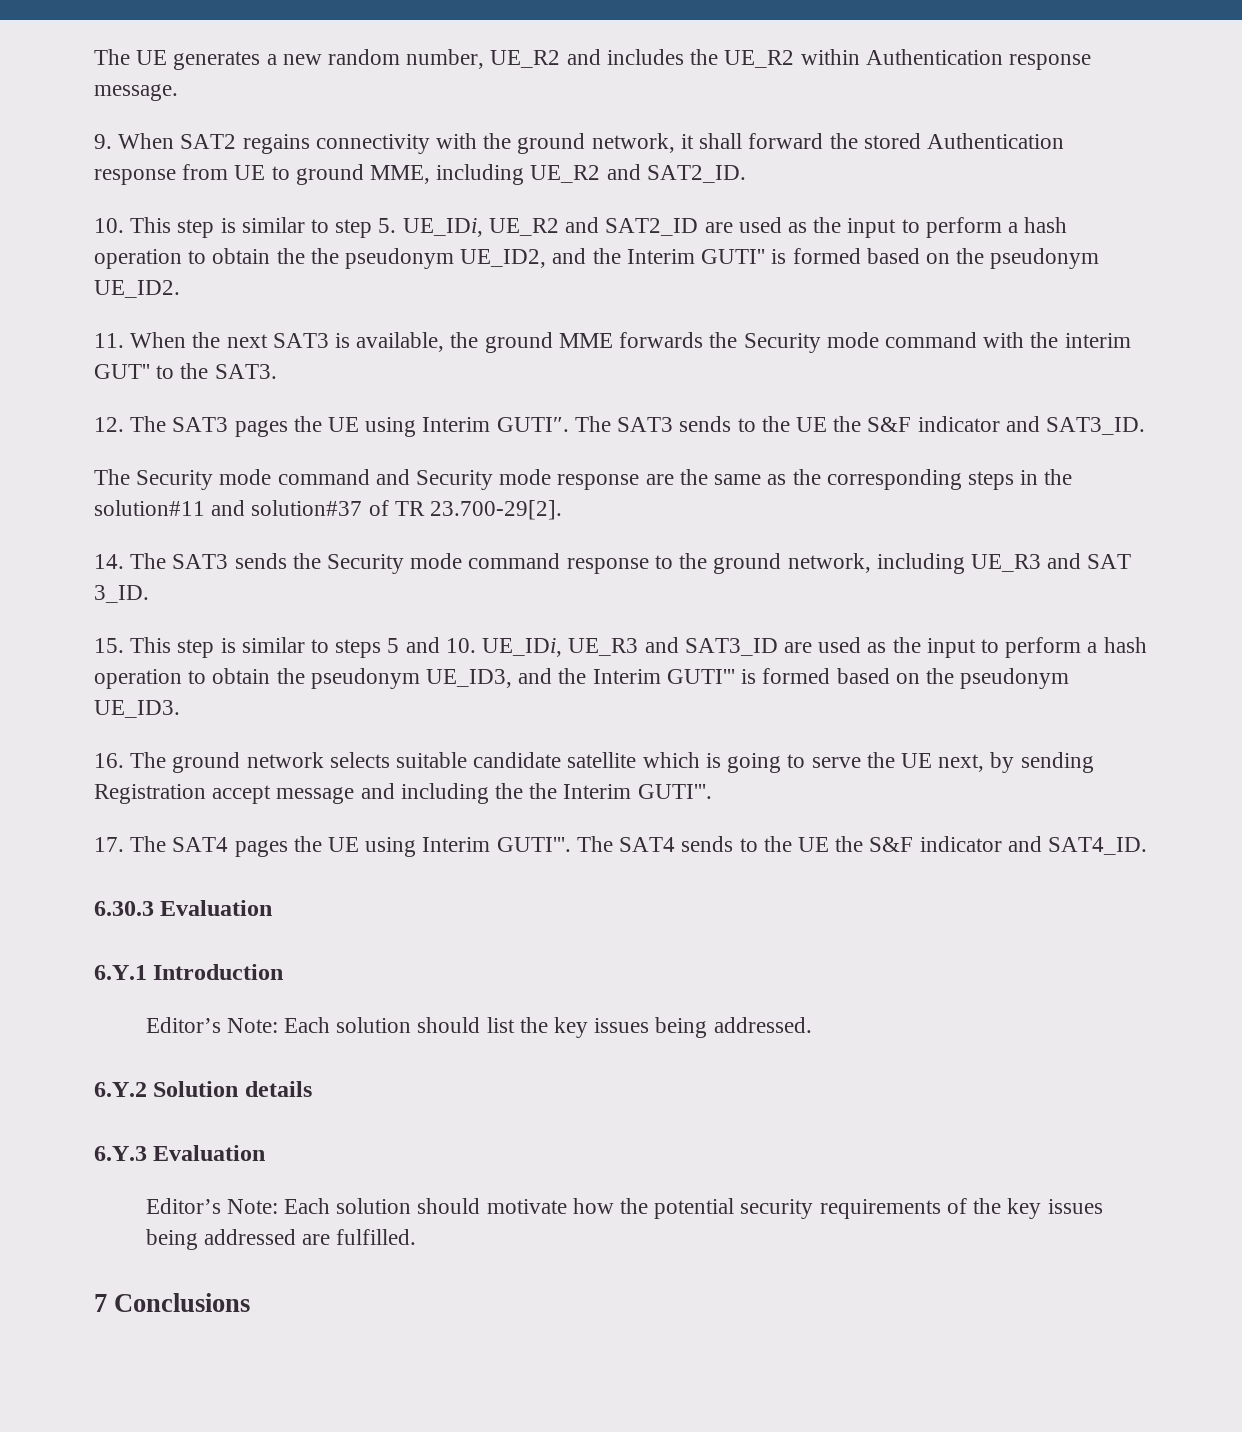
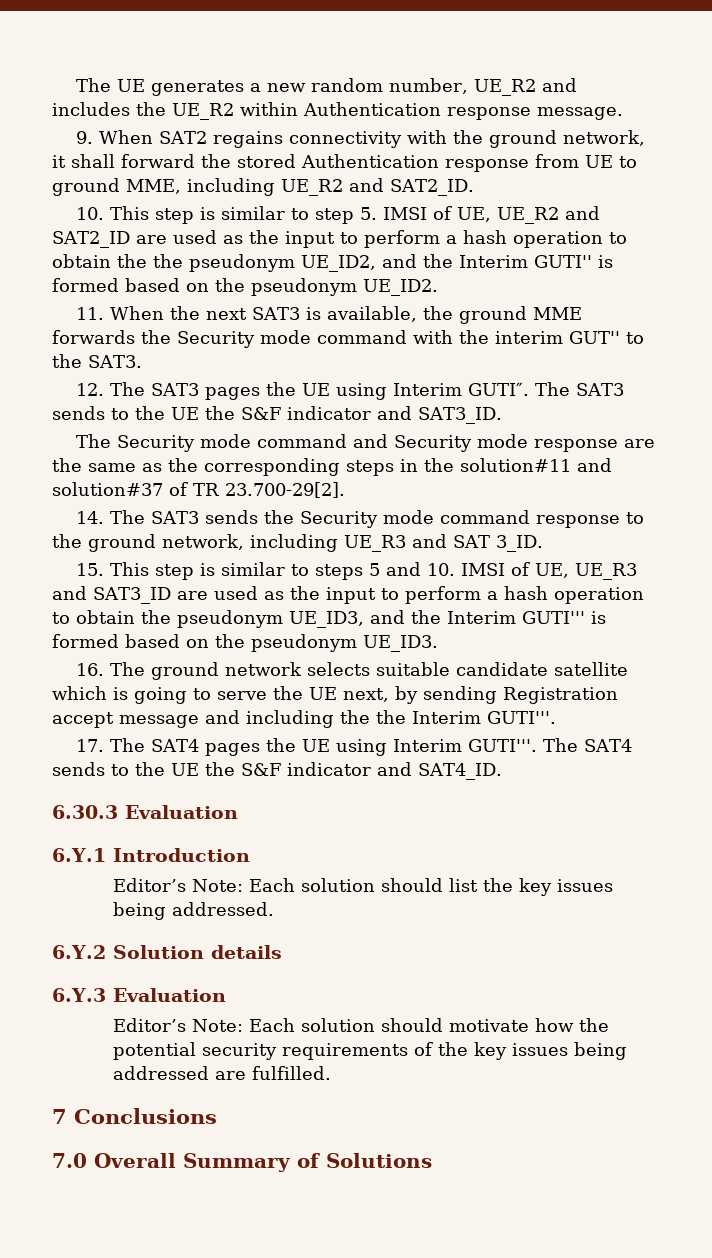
- 10. This step is similar to step 5. UE_IDi, UE_R2 and SAT2_ID are used as the input to perform a hash operation to obtain the the pseudonym UE_ID2, and the Interim GUTI'' is formed based on the pseudonym UE_ID2.
+ 10. This step is similar to step 5. IMSI of UE, UE_R2 and SAT2_ID are used as the input to perform a hash operation to obtain the the pseudonym UE_ID2, and the Interim GUTI'' is formed based on the pseudonym UE_ID2.
- 15. This step is similar to steps 5 and 10. UE_IDi, UE_R3 and SAT3_ID are used as the input to perform a hash operation to obtain the pseudonym UE_ID3, and the Interim GUTI''' is formed based on the pseudonym UE_ID3.
+ 15. This step is similar to steps 5 and 10. IMSI of UE, UE_R3 and SAT3_ID are used as the input to perform a hash operation to obtain the pseudonym UE_ID3, and the Interim GUTI''' is formed based on the pseudonym UE_ID3.
+ 7.0 Overall Summary of Solutions

